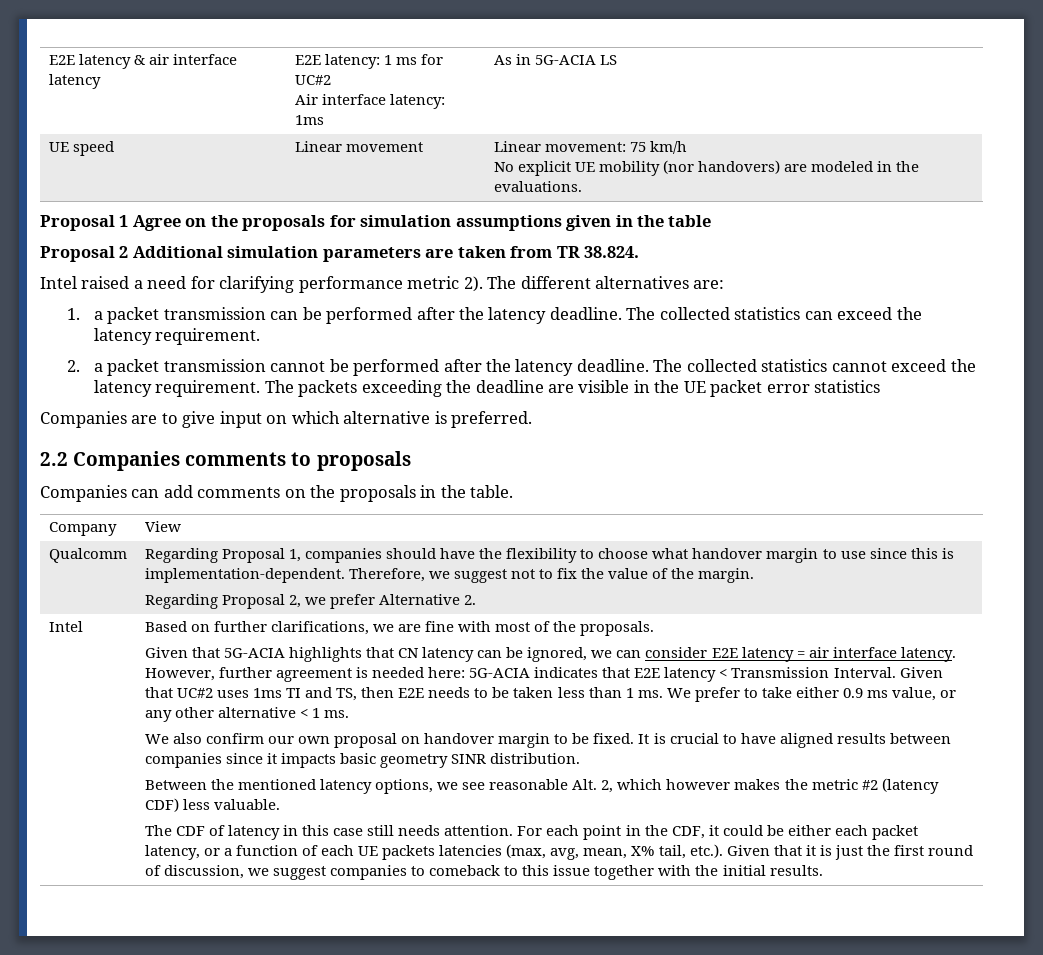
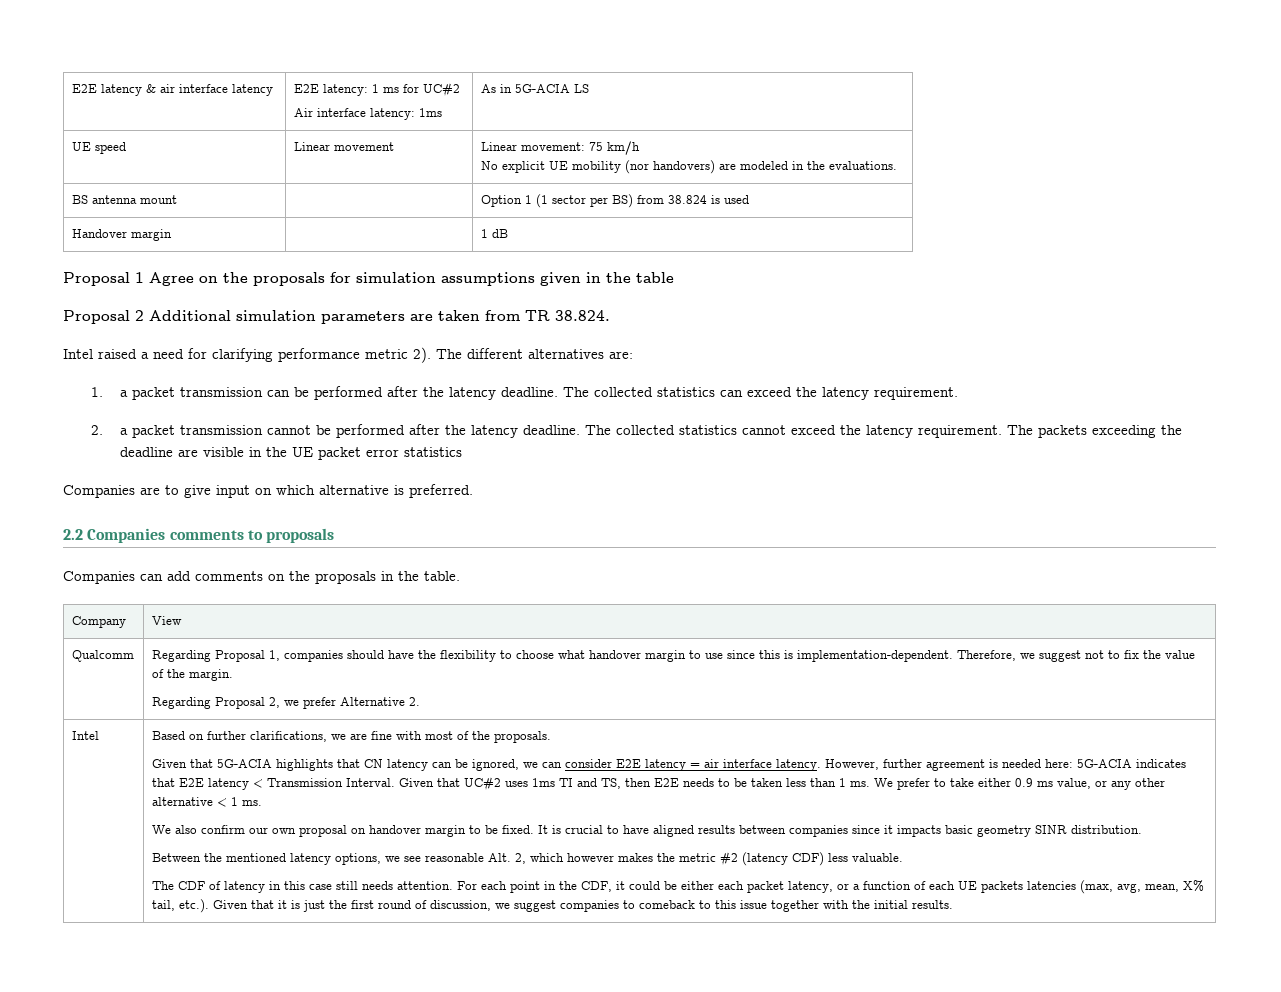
+ BS antenna mount | | Option 1 (1 sector per BS) from 38.824 is used
+ Handover margin | | 1 dB

